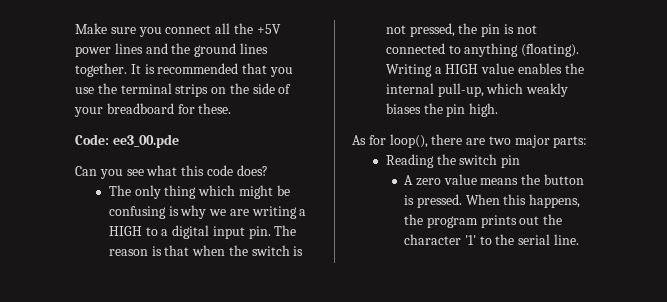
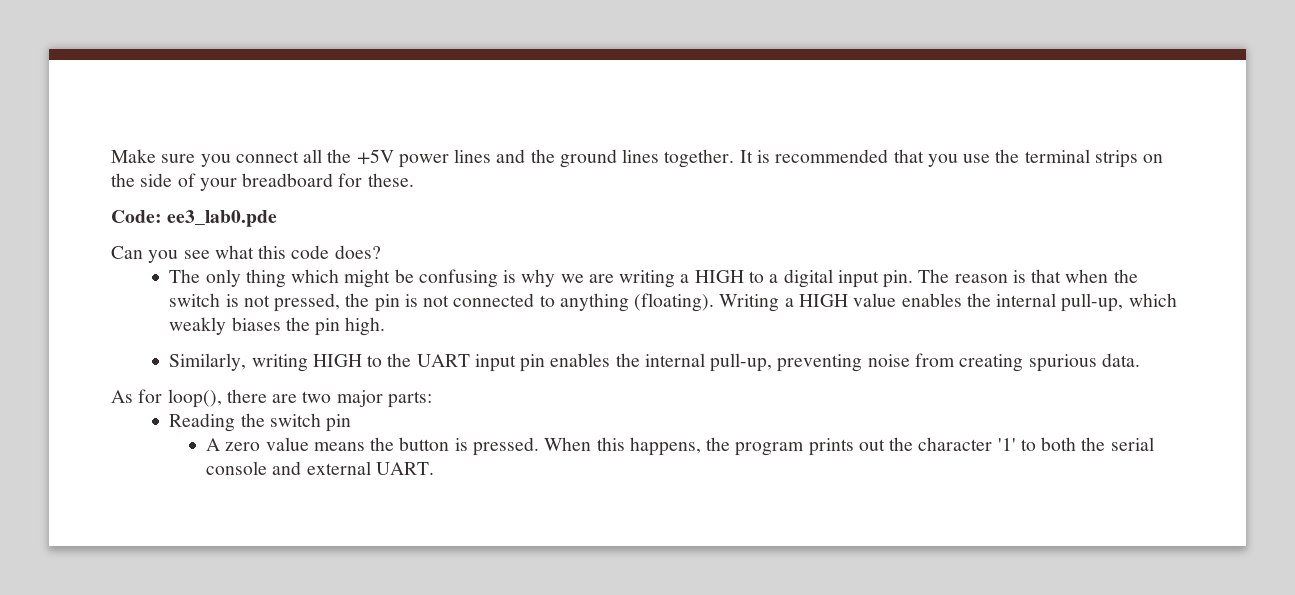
- Code: ee3_00.pde
+ Code: ee3_lab0.pde
+ Similarly, writing HIGH to the UART input pin enables the internal pull-up, preventing noise from creating spurious data.
- When this happens, the program prints out the character '1' to the serial line.
+ When this happens, the program prints out the character '1' to both the serial console and external UART.

